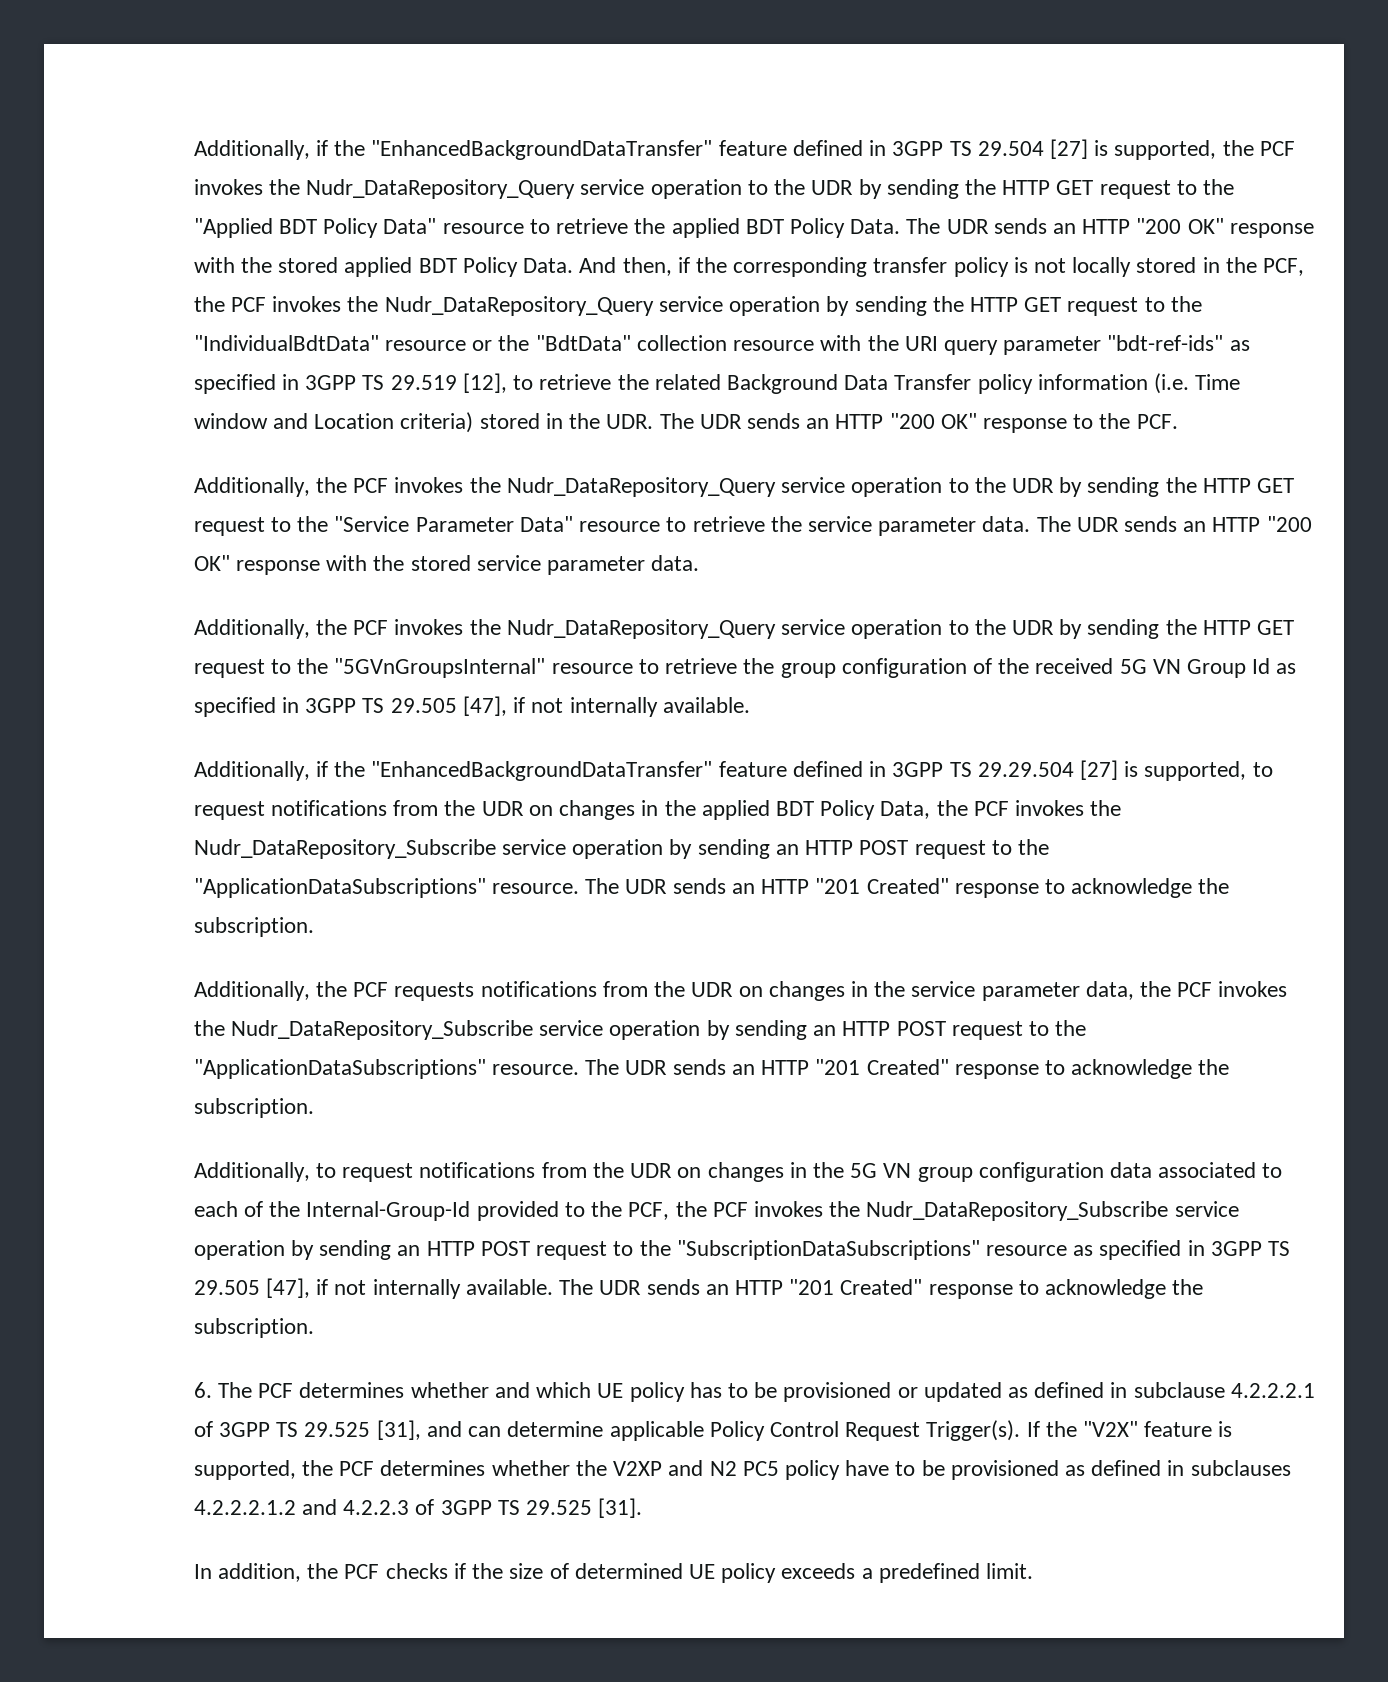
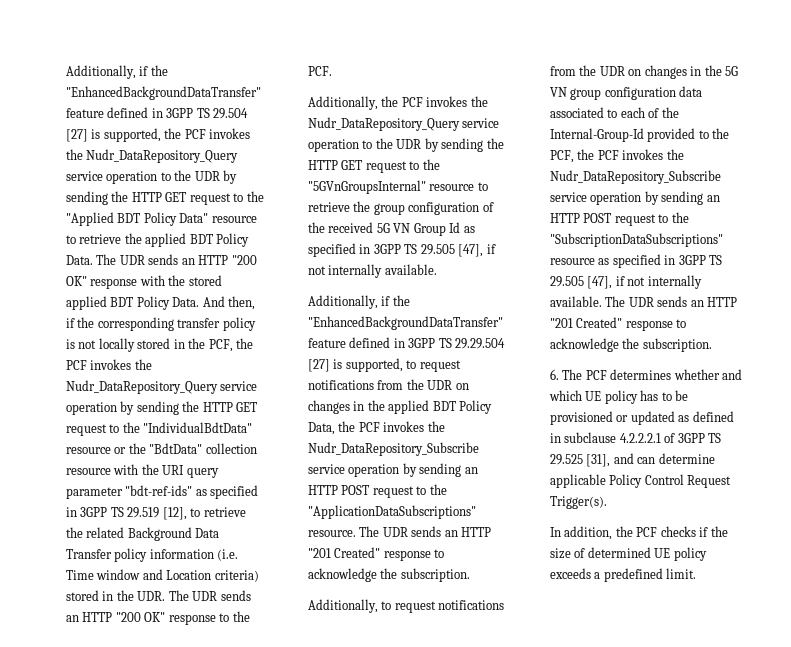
- Additionally, the PCF invokes the Nudr_DataRepository_Query service operation to the UDR by sending the HTTP GET request to the "Service Parameter Data" resource to retrieve the service parameter data. The UDR sends an HTTP "200 OK" response with the stored service parameter data.
- Additionally, the PCF requests notifications from the UDR on changes in the service parameter data, the PCF invokes the Nudr_DataRepository_Subscribe service operation by sending an HTTP POST request to the "ApplicationDataSubscriptions" resource. The UDR sends an HTTP "201 Created" response to acknowledge the subscription.
- If the "V2X" feature is supported, the PCF determines whether the V2XP and N2 PC5 policy have to be provisioned as defined in subclauses 4.2.2.2.1.2 and 4.2.2.3 of 3GPP TS 29.525 [31].

